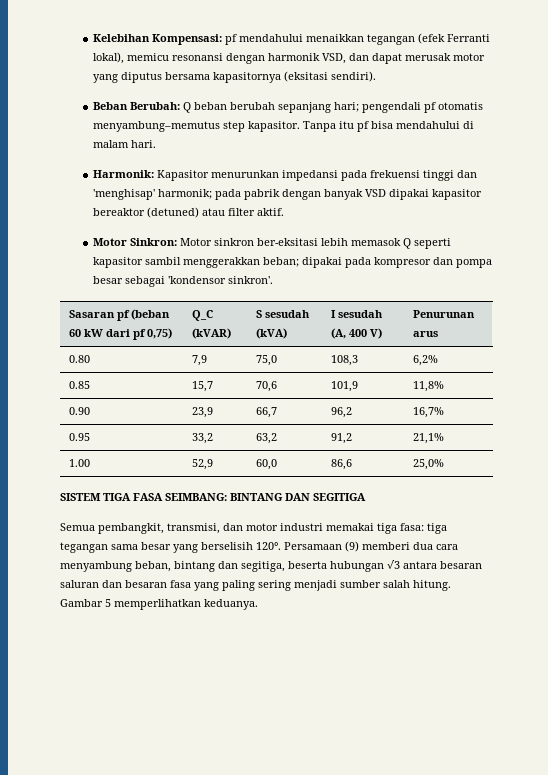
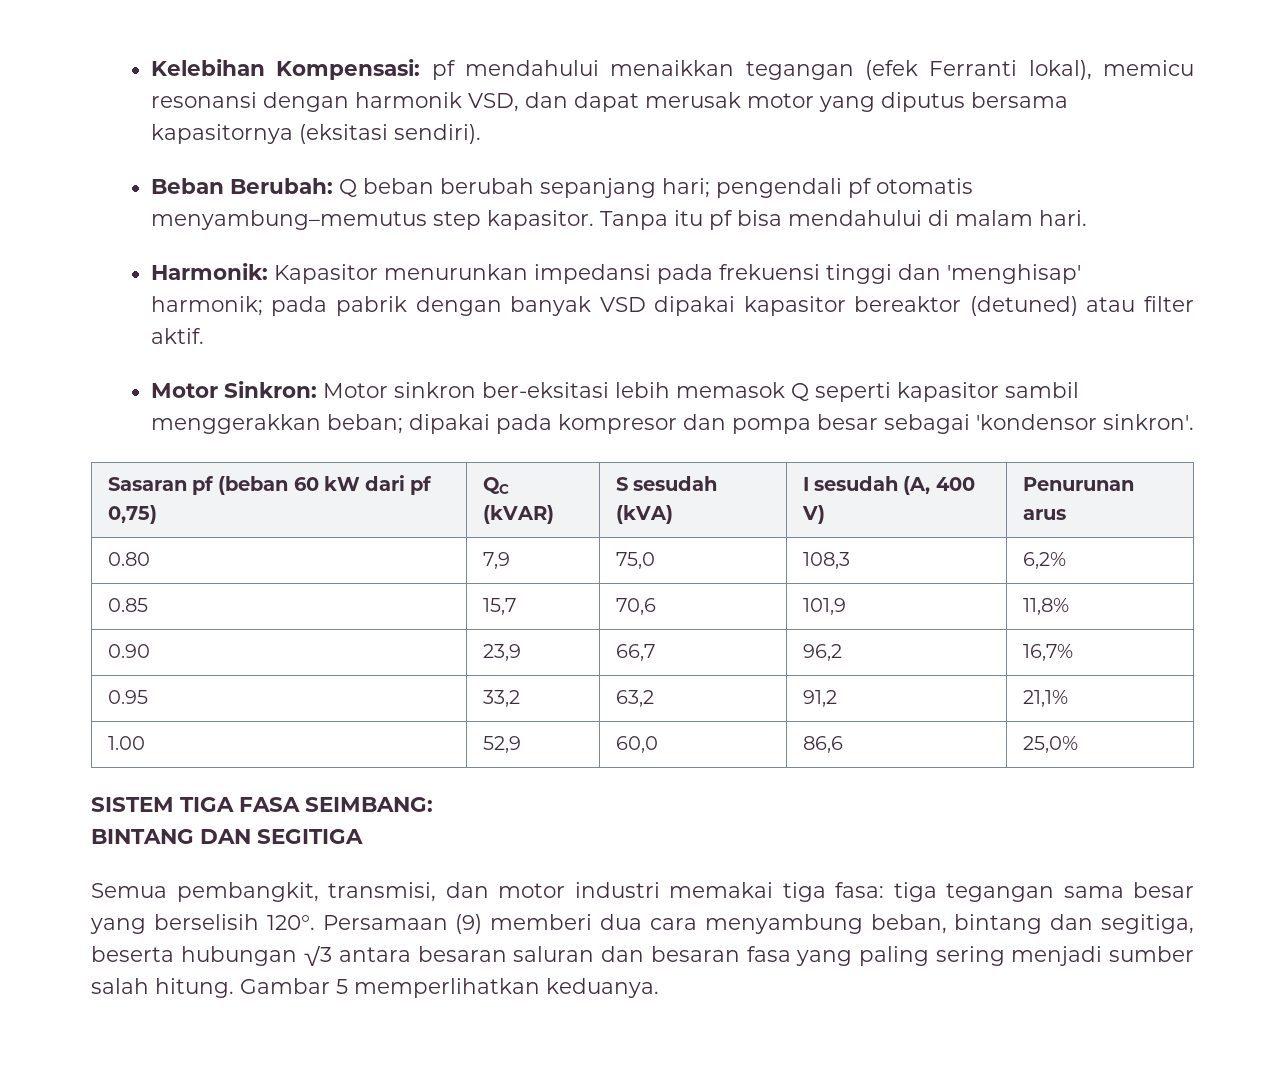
- Sasaran pf (beban 60 kW dari pf 0,75) | Q_C (kVAR) | S sesudah (kVA) | I sesudah (A, 400 V) | Penurunan arus
+ Sasaran pf (beban 60 kW dari pf 0,75) | QC (kVAR) | S sesudah (kVA) | I sesudah (A, 400 V) | Penurunan arus
- SISTEM TIGA FASA SEIMBANG: BINTANG DAN SEGITIGA
+ SISTEM TIGA FASA SEIMBANG:
+ BINTANG DAN SEGITIGA

